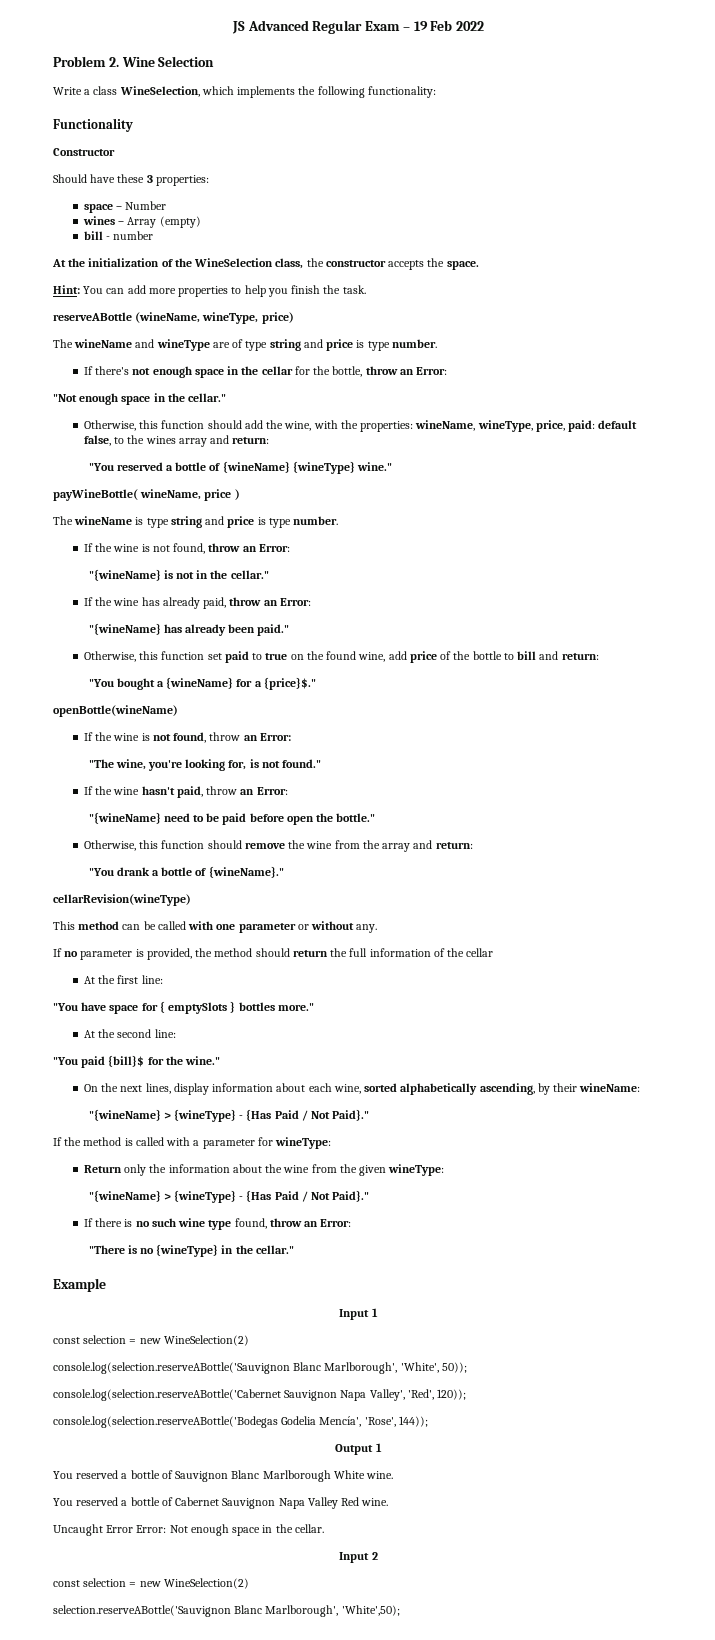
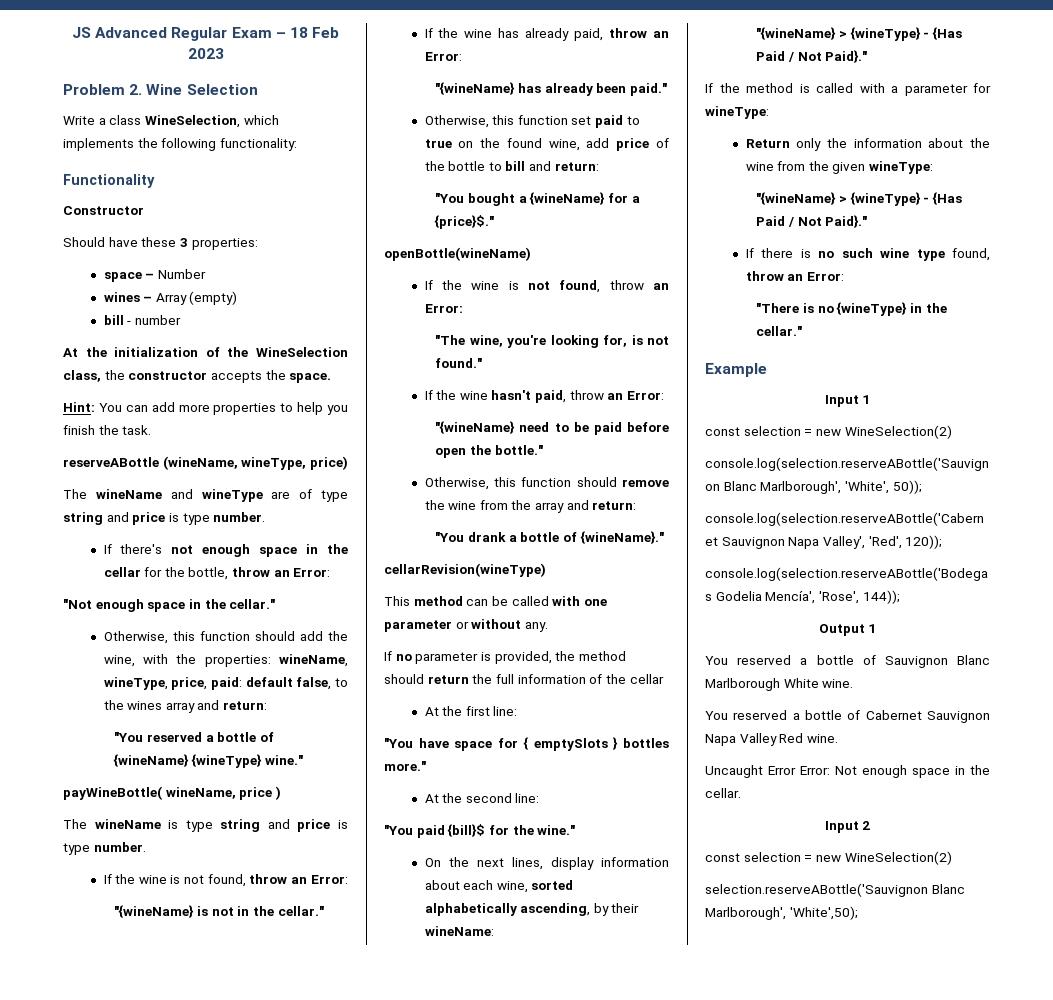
- JS Advanced Regular Exam – 19 Feb 2022
+ JS Advanced Regular Exam – 18 Feb 2023

